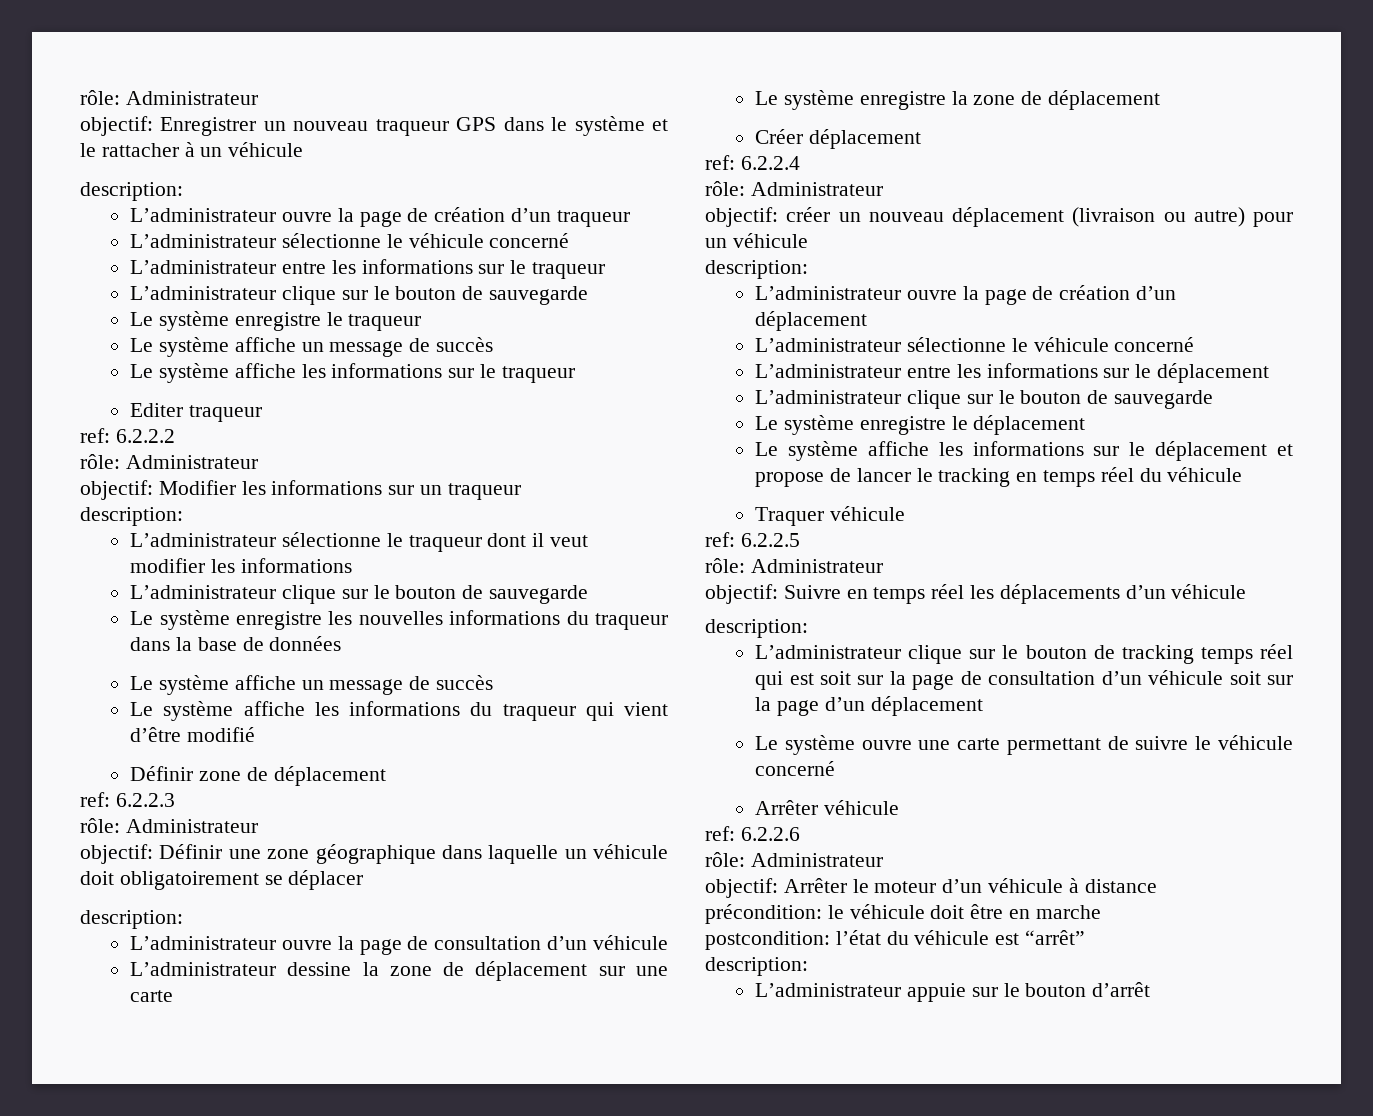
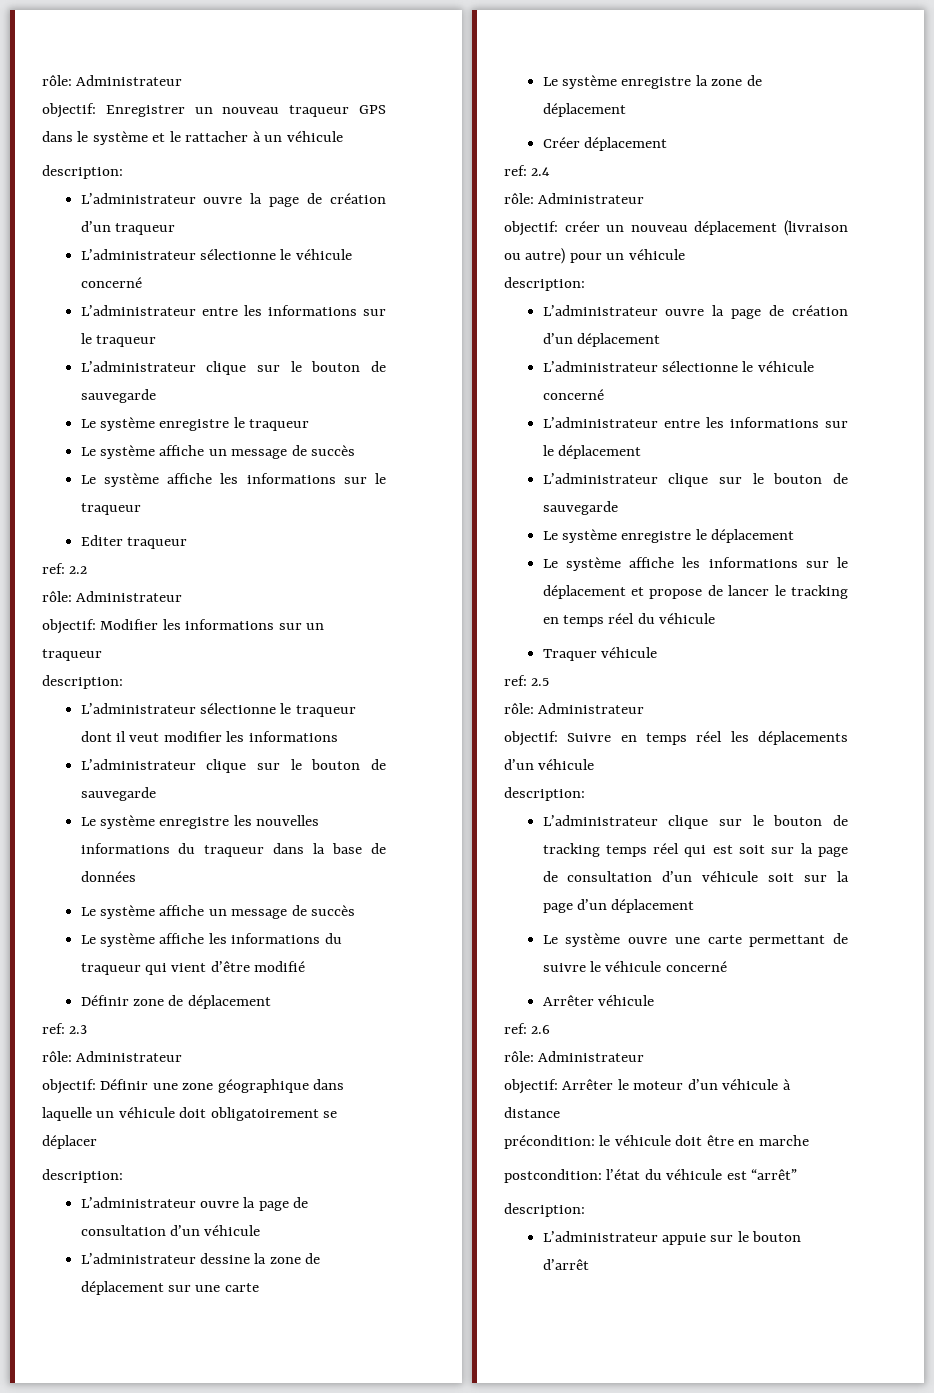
- ref: 6.2.2.2
+ ref: 2.2
- ref: 6.2.2.3
+ ref: 2.3
- ref: 6.2.2.4
+ ref: 2.4
- ref: 6.2.2.5
+ ref: 2.5
- ref: 6.2.2.6
+ ref: 2.6

